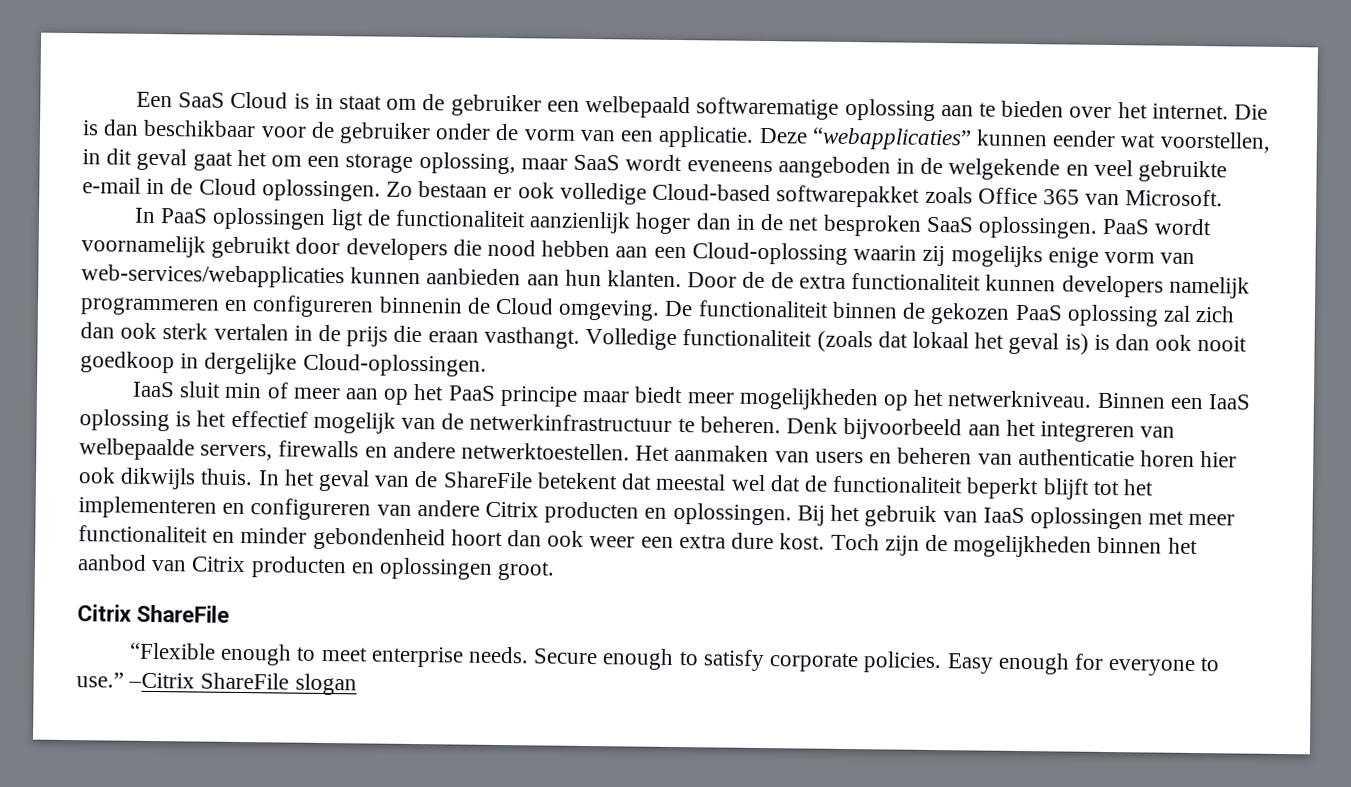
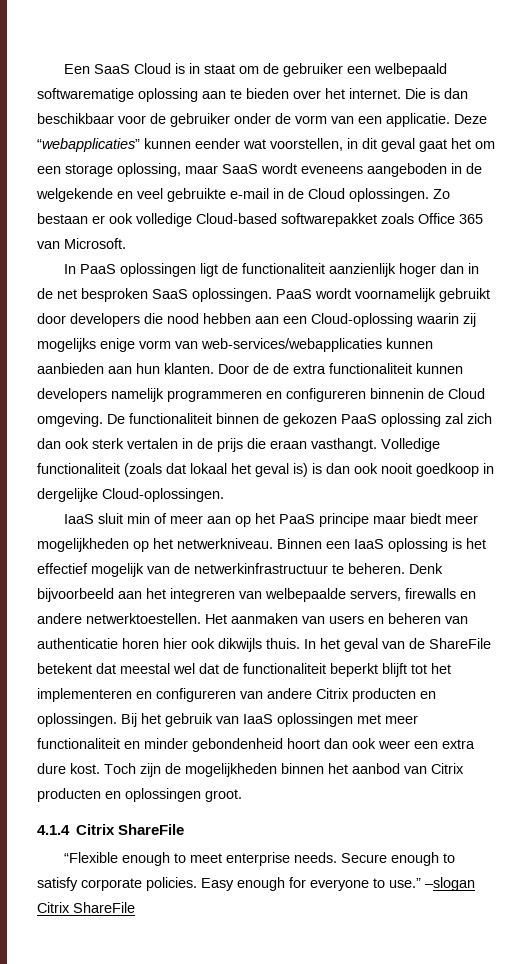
- Citrix ShareFile
+ 4.1.4 Citrix ShareFile
- –Citrix ShareFile slogan
+ –slogan Citrix ShareFile

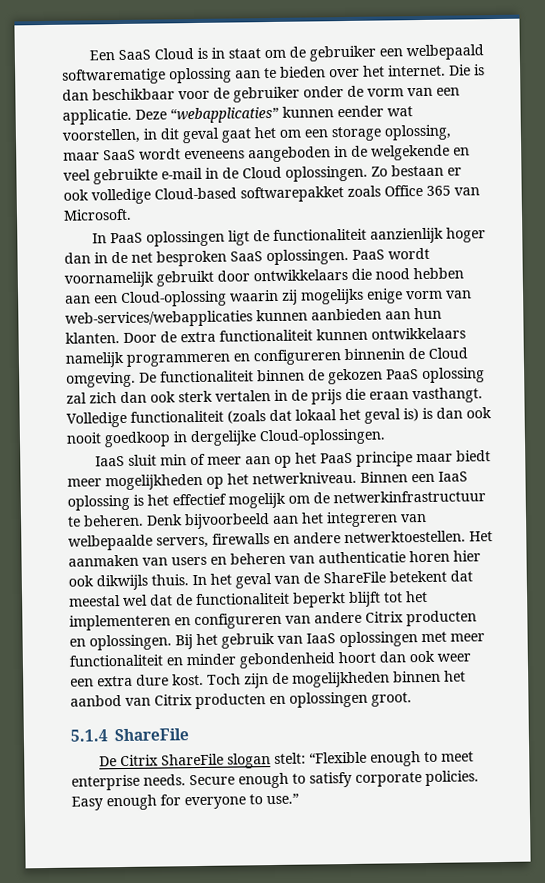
- PaaS wordt voornamelijk gebruikt door developers die nood hebben aan een Cloud-oplossing waarin zij mogelijks enige vorm van web-services/webapplicaties kunnen aanbieden aan hun klanten.
+ PaaS wordt voornamelijk gebruikt door ontwikkelaars die nood hebben aan een Cloud-oplossing waarin zij mogelijks enige vorm van web-services/webapplicaties kunnen aanbieden aan hun klanten.
- Door de de extra functionaliteit kunnen developers namelijk programmeren en configureren binnenin de Cloud omgeving.
+ Door de extra functionaliteit kunnen ontwikkelaars namelijk programmeren en configureren binnenin de Cloud omgeving.
- Binnen een IaaS oplossing is het effectief mogelijk van de netwerkinfrastructuur te beheren.
+ Binnen een IaaS oplossing is het effectief mogelijk om de netwerkinfrastructuur te beheren.
- 4.1.4 Citrix ShareFile
- “Flexible enough to meet enterprise needs.
+ 5.1.4 ShareFile
+ De Citrix ShareFile slogan stelt: “Flexible enough to meet enterprise needs.
- –slogan Citrix ShareFile

